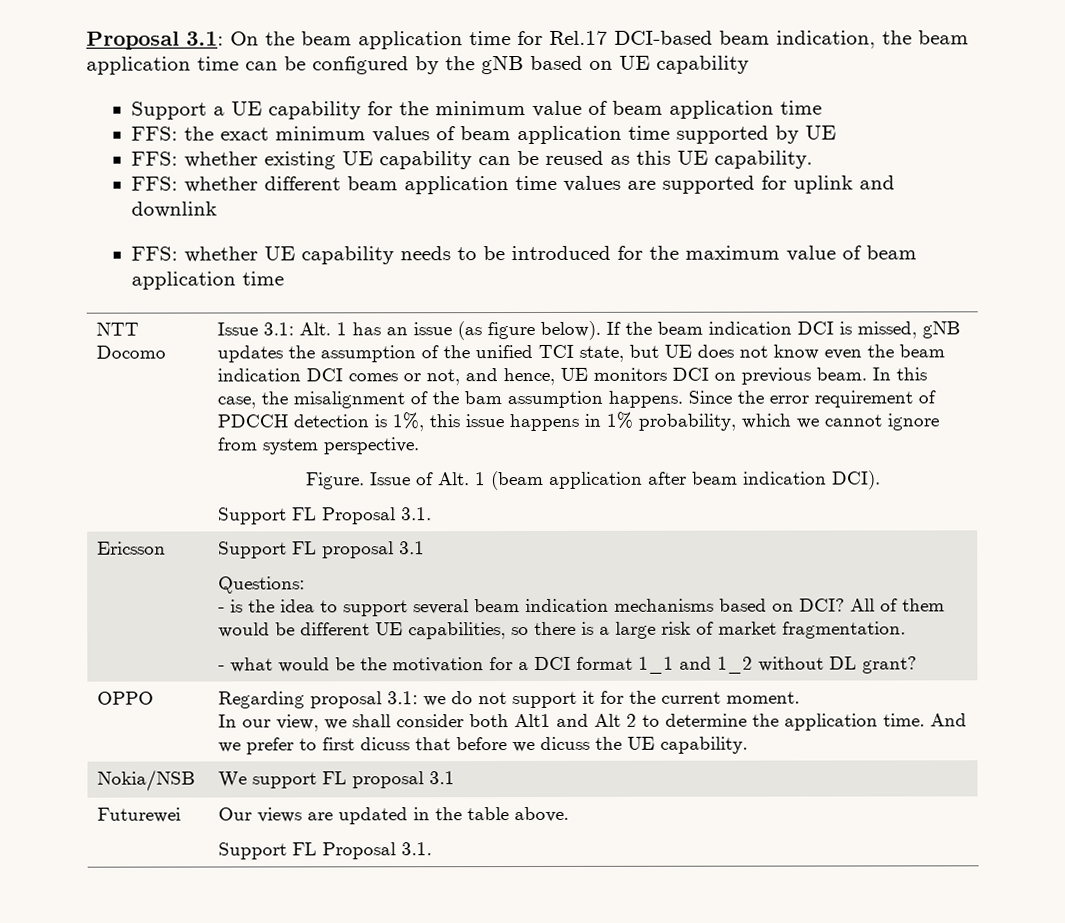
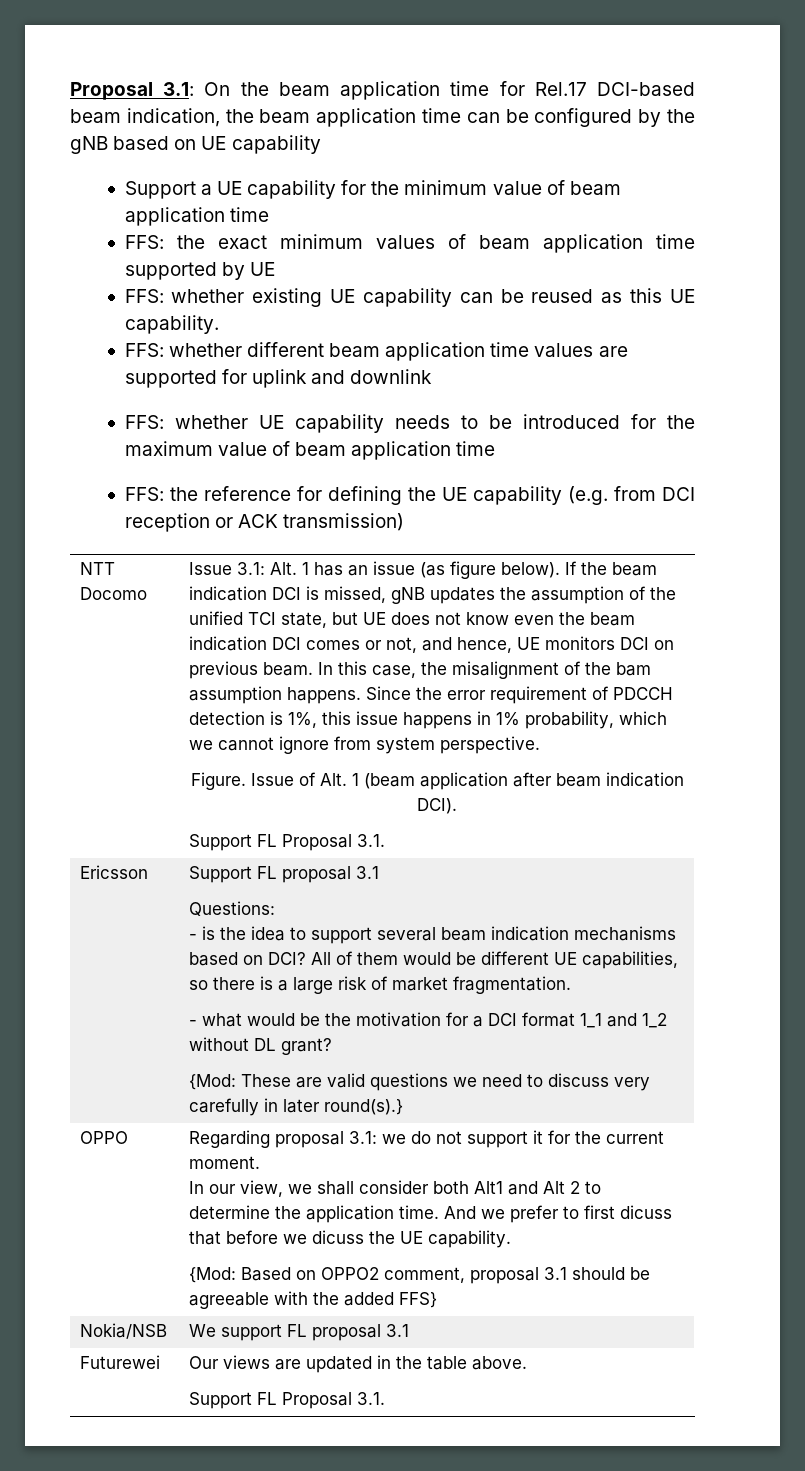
+ FFS: the reference for defining the UE capability (e.g. from DCI reception or ACK transmission)
+ {Mod: These are valid questions we need to discuss very carefully in later round(s).}
+ {Mod: Based on OPPO2 comment, proposal 3.1 should be agreeable with the added FFS}

